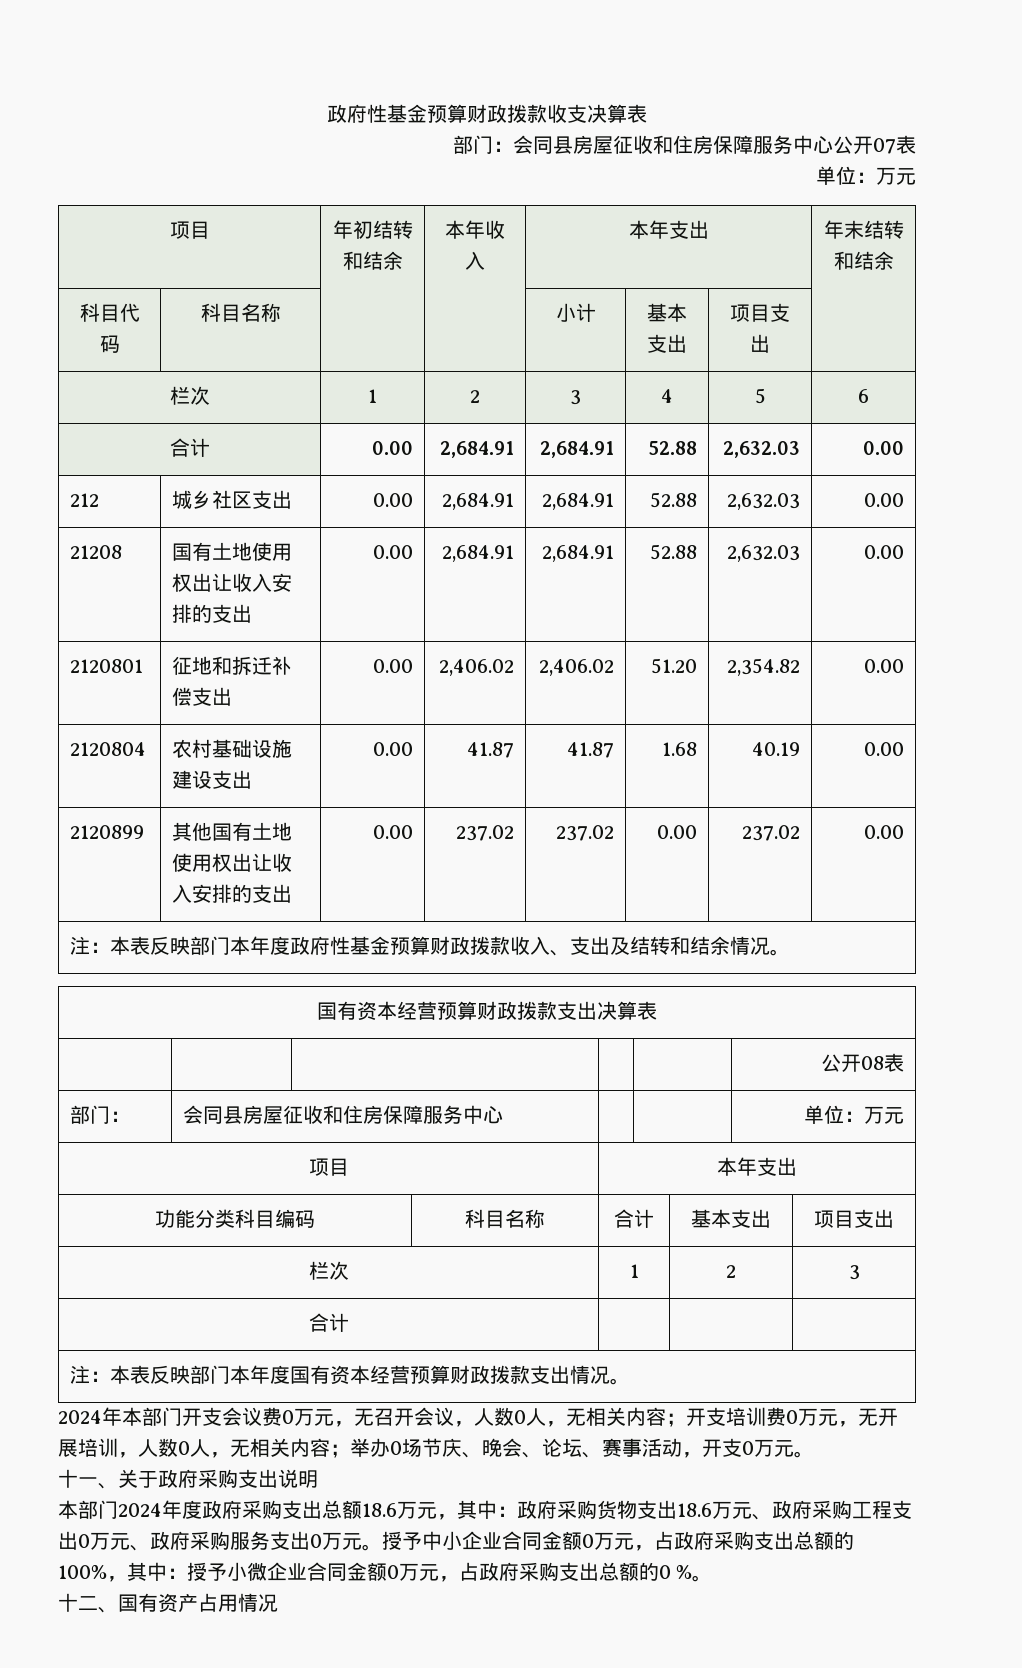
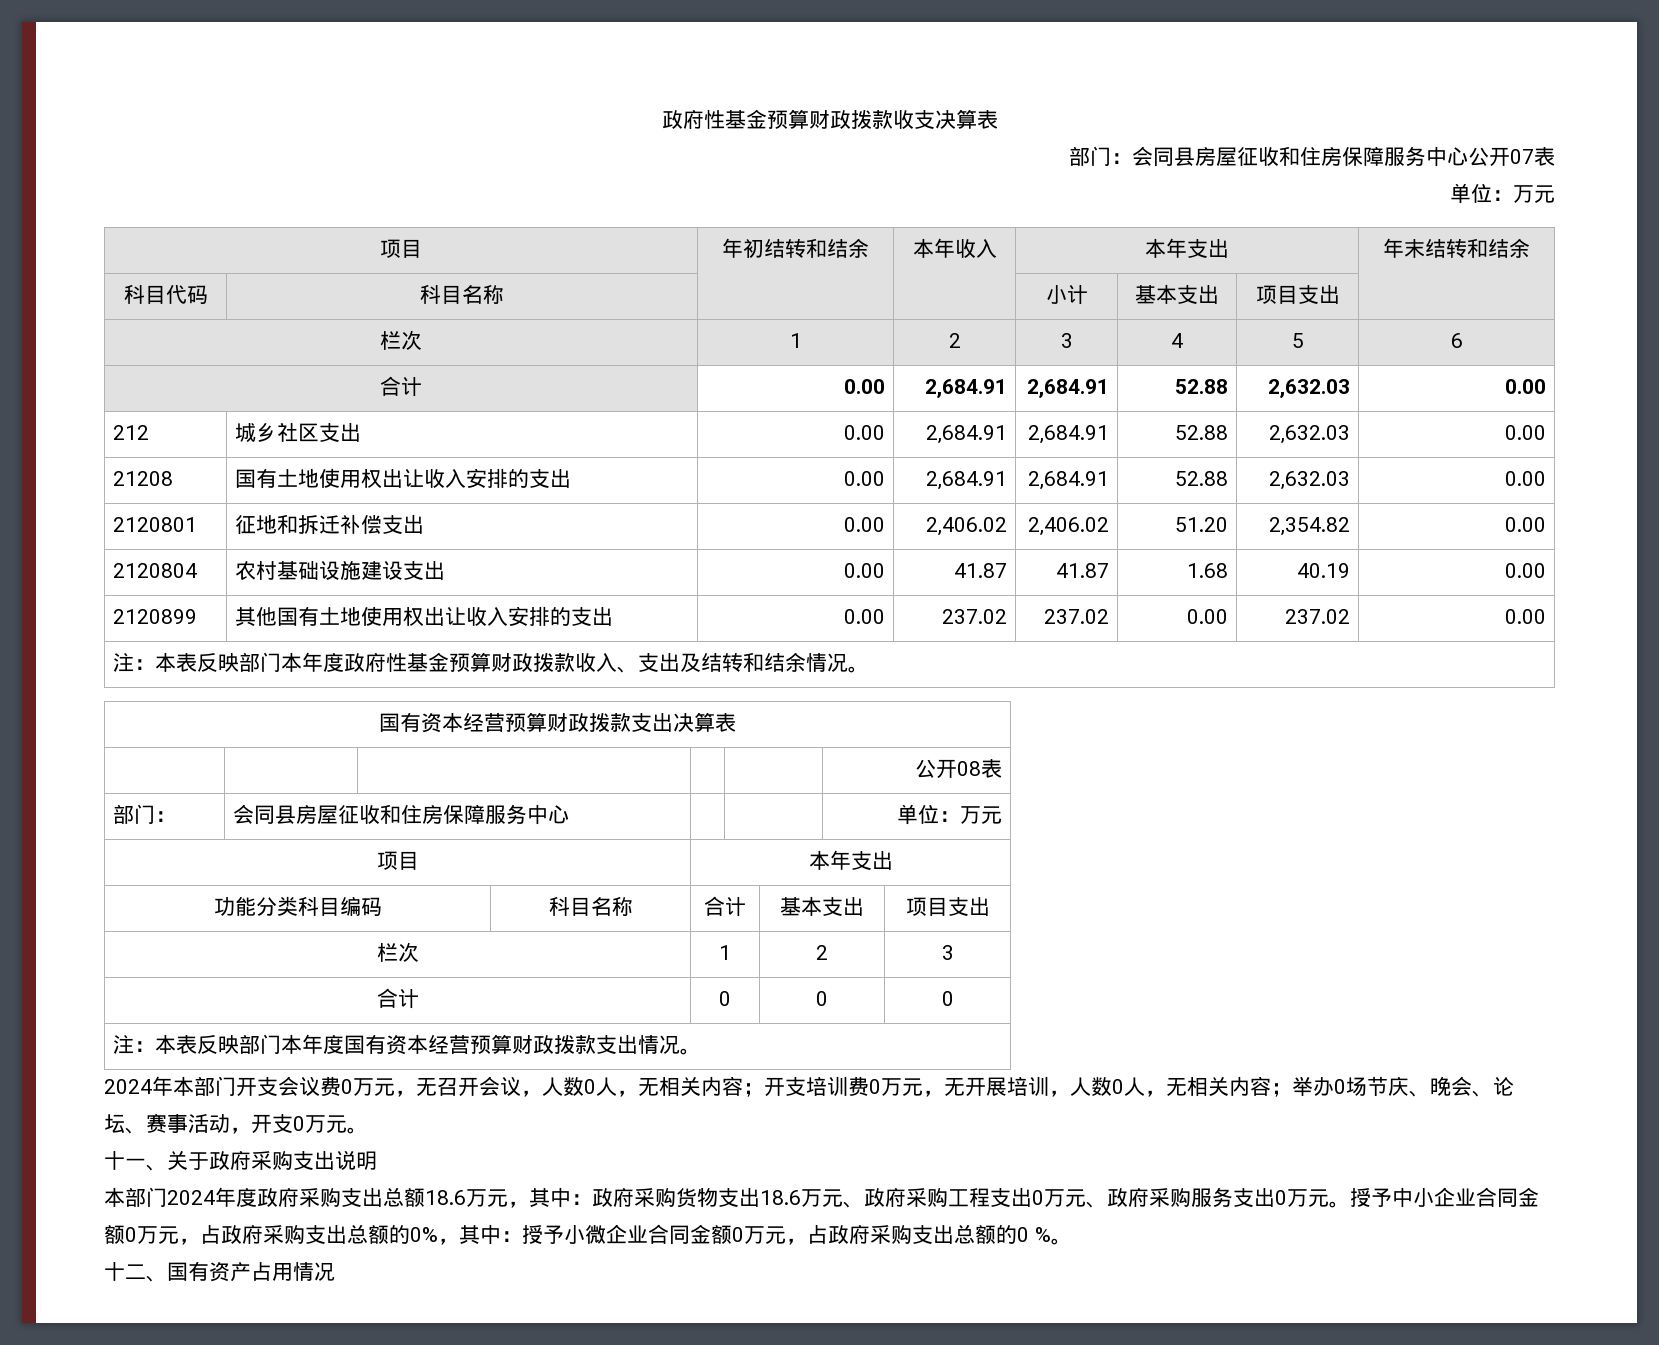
- 合计 | | |
+ 合计 | 0 | 0 | 0
- 授予中小企业合同金额0万元，占政府采购支出总额的100%，其中：授予小微企业合同金额0万元，占政府采购支出总额的0 %。
+ 授予中小企业合同金额0万元，占政府采购支出总额的0%，其中：授予小微企业合同金额0万元，占政府采购支出总额的0 %。

